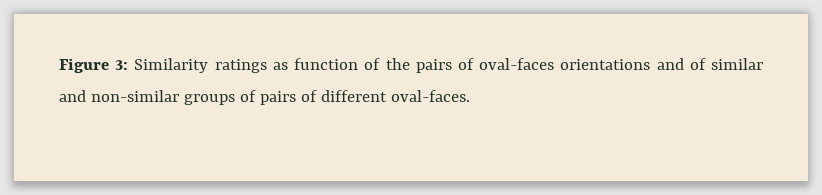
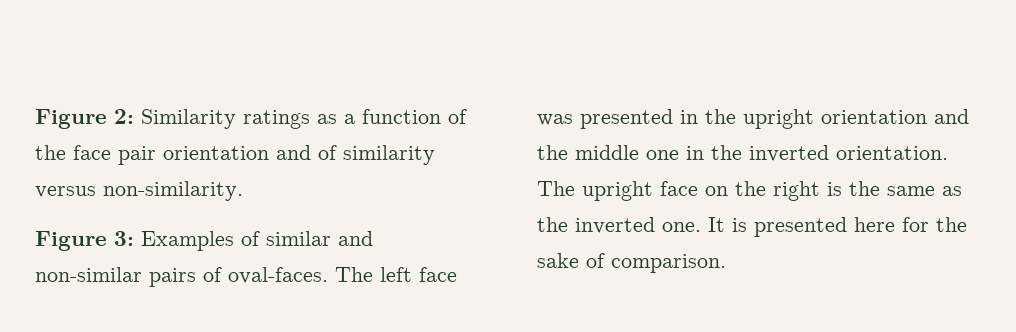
- Figure 3: Similarity ratings as function of the pairs of oval-faces orientations and of similar and non-similar groups of pairs of different oval-faces.
+ Figure 2: Similarity ratings as a function of the face pair orientation and of similarity versus non-similarity.
+ Figure 3: Examples of similar and non-similar pairs of oval-faces. The left face was presented in the upright orientation and the middle one in the inverted orientation. The upright face on the right is the same as the inverted one. It is presented here for the sake of comparison.

